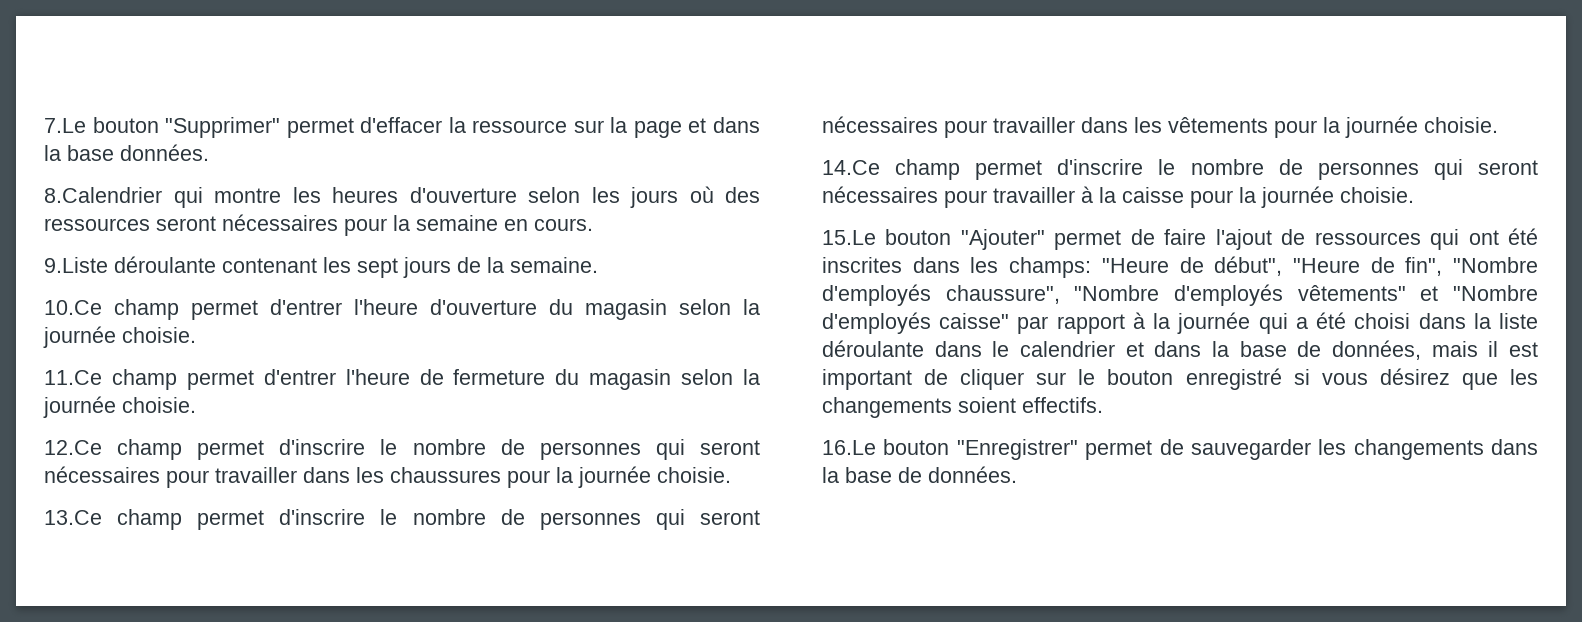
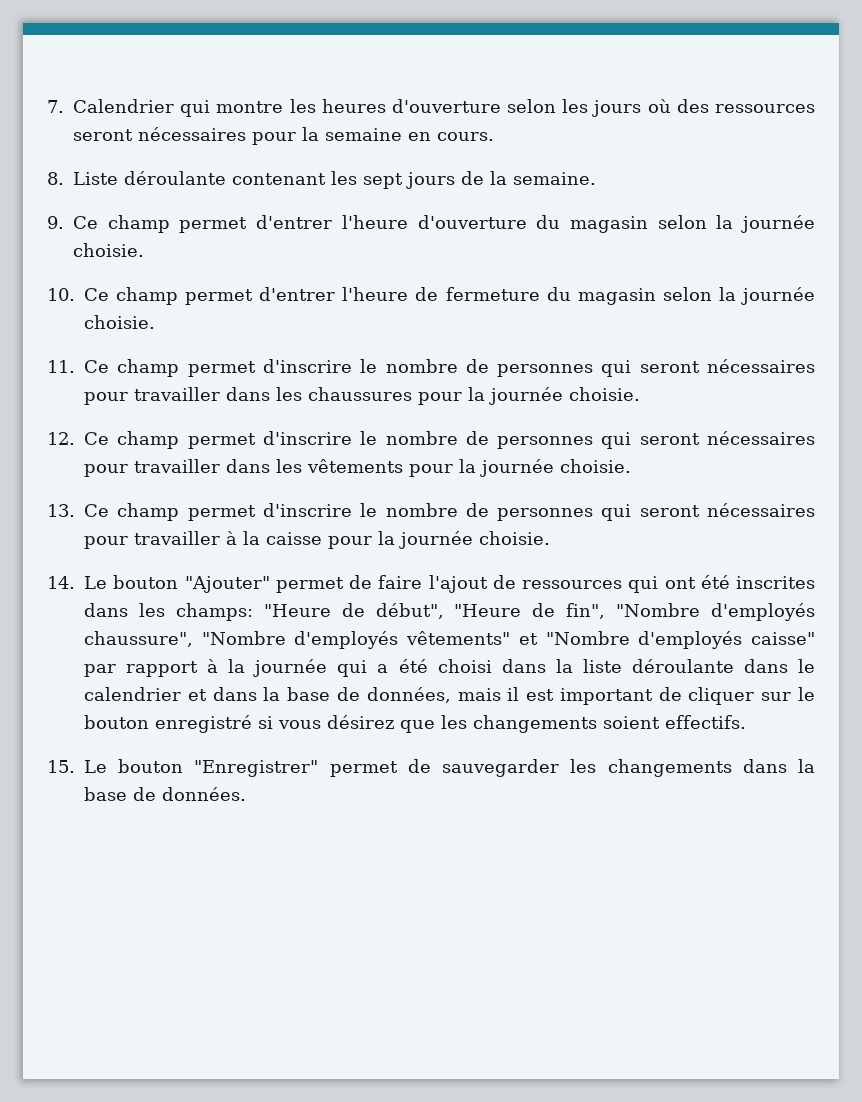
- 7.Le bouton "Supprimer" permet d'effacer la ressource sur la page et dans la base données.
- 8.Calendrier qui montre les heures d'ouverture selon les jours où des ressources seront nécessaires pour la semaine en cours.
+ 7. Calendrier qui montre les heures d'ouverture selon les jours où des ressources seront nécessaires pour la semaine en cours.
- 9.Liste déroulante contenant les sept jours de la semaine.
+ 8. Liste déroulante contenant les sept jours de la semaine.
- 10.Ce champ permet d'entrer l'heure d'ouverture du magasin selon la journée choisie.
+ 9. Ce champ permet d'entrer l'heure d'ouverture du magasin selon la journée choisie.
- 11.Ce champ permet d'entrer l'heure de fermeture du magasin selon la journée choisie.
+ 10. Ce champ permet d'entrer l'heure de fermeture du magasin selon la journée choisie.
- 12.Ce champ permet d'inscrire le nombre de personnes qui seront nécessaires pour travailler dans les chaussures pour la journée choisie.
+ 11. Ce champ permet d'inscrire le nombre de personnes qui seront nécessaires pour travailler dans les chaussures pour la journée choisie.
- 13.Ce champ permet d'inscrire le nombre de personnes qui seront nécessaires pour travailler dans les vêtements pour la journée choisie.
+ 12. Ce champ permet d'inscrire le nombre de personnes qui seront nécessaires pour travailler dans les vêtements pour la journée choisie.
- 14.Ce champ permet d'inscrire le nombre de personnes qui seront nécessaires pour travailler à la caisse pour la journée choisie.
+ 13. Ce champ permet d'inscrire le nombre de personnes qui seront nécessaires pour travailler à la caisse pour la journée choisie.
- 15.Le bouton "Ajouter" permet de faire l'ajout de ressources qui ont été inscrites dans les champs:
+ 14. Le bouton "Ajouter" permet de faire l'ajout de ressources qui ont été inscrites dans les champs:
- 16.Le bouton "Enregistrer" permet de sauvegarder les changements dans la base de données.
+ 15. Le bouton "Enregistrer" permet de sauvegarder les changements dans la base de données.

